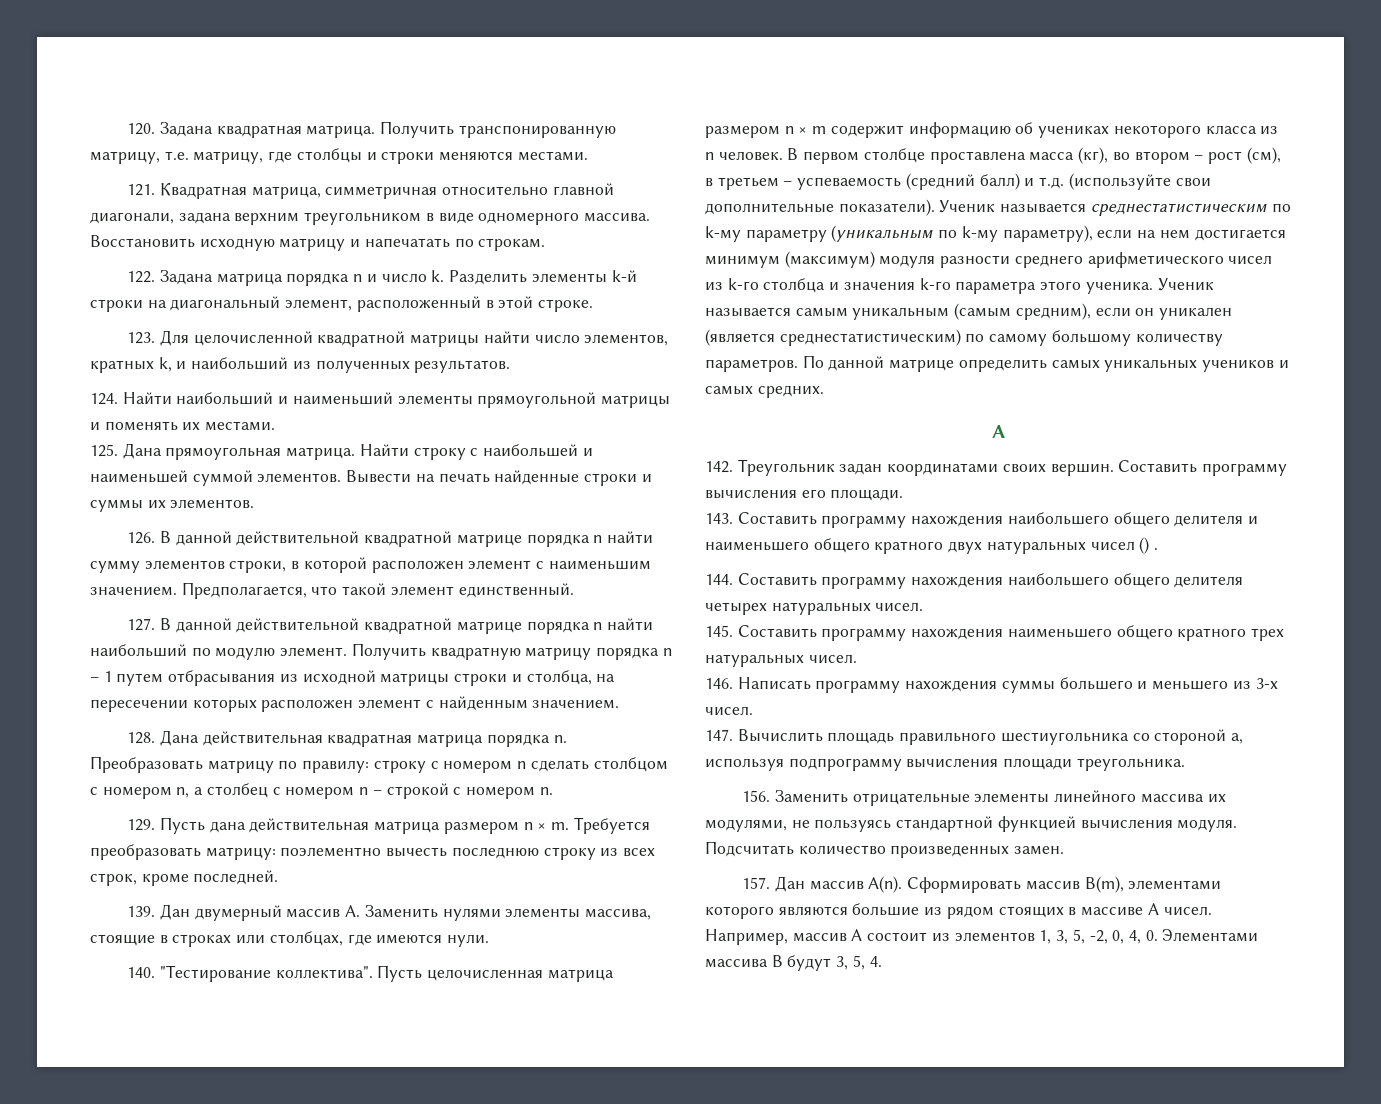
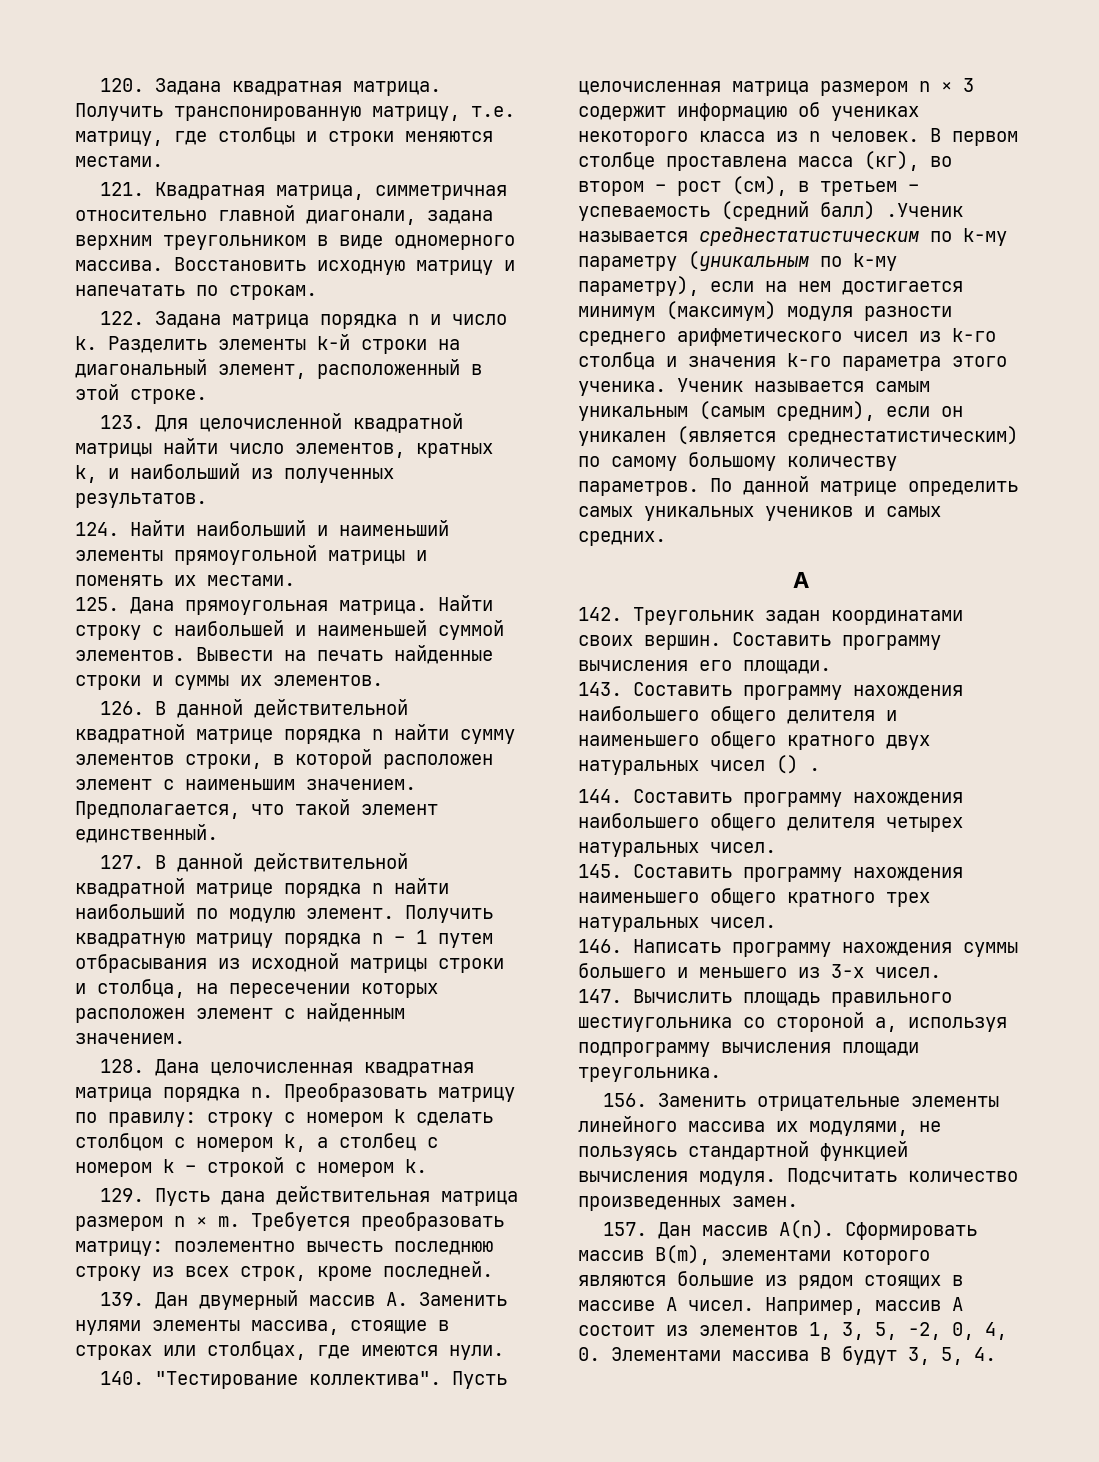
- 128. Дана действительная квадратная матрица порядка n.
+ 128. Дана целочисленная квадратная матрица порядка n.
- Преобразовать матрицу по правилу: строку с номером n сделать столбцом с номером n, а столбец с номером n – строкой с номером n.
+ Преобразовать матрицу по правилу: строку с номером k сделать столбцом с номером k, а столбец с номером k – строкой с номером k.
- Пусть целочисленная матрица размером n × m содержит информацию об учениках некоторого класса из n человек.
+ Пусть целочисленная матрица размером n × 3 содержит информацию об учениках некоторого класса из n человек.
- В первом столбце проставлена масса (кг), во втором – рост (см), в третьем – успеваемость (средний балл) и т.д. (используйте свои дополнительные показатели). Ученик называется среднестатистическим по k-му параметру (уникальным по k-му параметру), если на нем достигается минимум (максимум) модуля разности среднего арифметического чисел из k-го столбца и значения k-го параметра этого ученика.
+ В первом столбце проставлена масса (кг), во втором – рост (см), в третьем – успеваемость (средний балл) .Ученик называется среднестатистическим по k-му параметру (уникальным по k-му параметру), если на нем достигается минимум (максимум) модуля разности среднего арифметического чисел из k-го столбца и значения k-го параметра этого ученика.

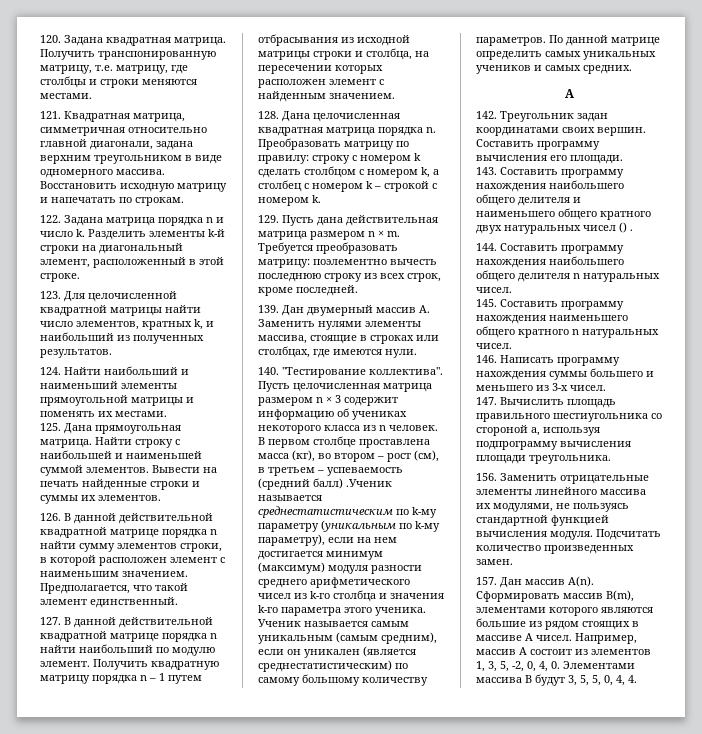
- 144. Составить программу нахождения наибольшего общего делителя четырех натуральных чисел.
+ 144. Составить программу нахождения наибольшего общего делителя n натуральных чисел.
- 145. Составить программу нахождения наименьшего общего кратного трех натуральных чисел.
+ 145. Составить программу нахождения наименьшего общего кратного n натуральных чисел.
- Например, массив A состоит из элементов 1, 3, 5, -2, 0, 4, 0. Элементами массива B будут 3, 5, 4.
+ Например, массив A состоит из элементов 1, 3, 5, -2, 0, 4, 0. Элементами массива B будут 3, 5, 5, 0, 4, 4.

